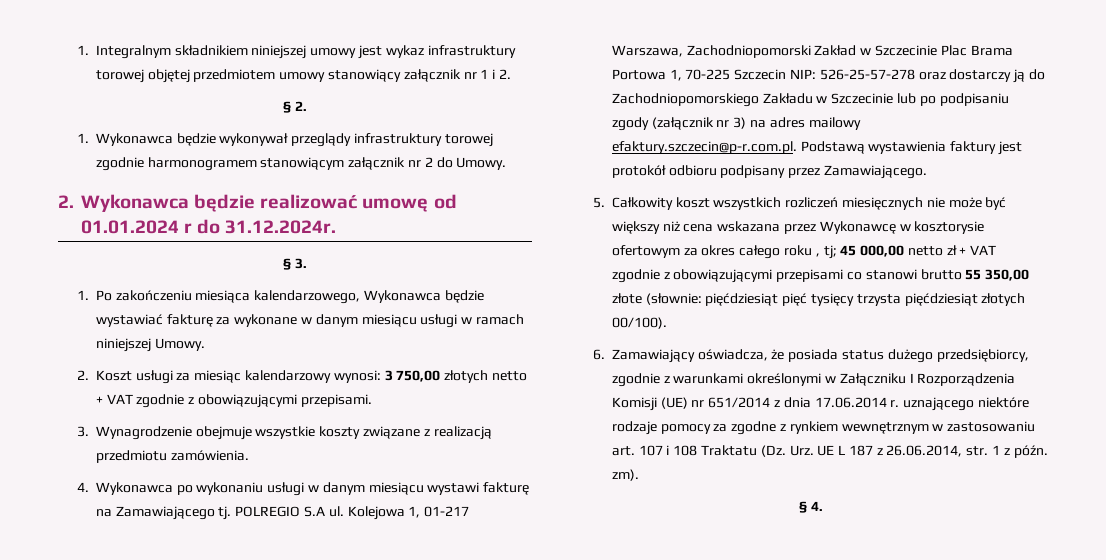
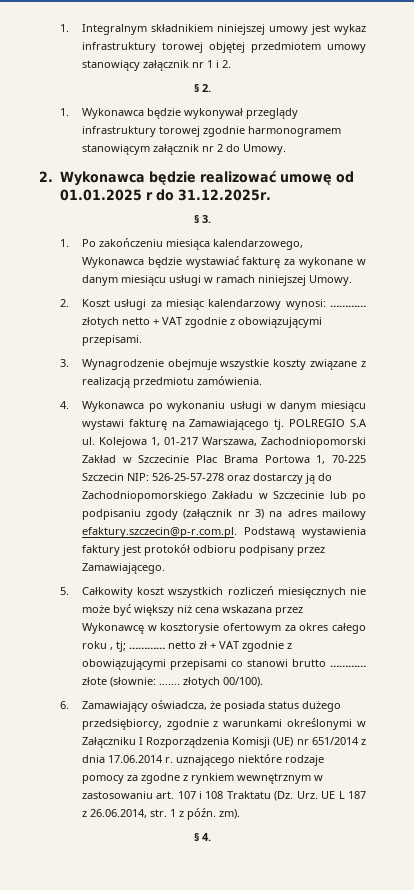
- 2. Wykonawca będzie realizować umowę od 01.01.2024 r do 31.12.2024r.
+ 2. Wykonawca będzie realizować umowę od 01.01.2025 r do 31.12.2025r.
- 2. Koszt usługi za miesiąc kalendarzowy wynosi: 3 750,00 złotych netto + VAT zgodnie z obowiązującymi przepisami.
+ 2. Koszt usługi za miesiąc kalendarzowy wynosi: ………… złotych netto + VAT zgodnie z obowiązującymi przepisami.
- 5. Całkowity koszt wszystkich rozliczeń miesięcznych nie może być większy niż cena wskazana przez Wykonawcę w kosztorysie ofertowym za okres całego roku , tj; 45 000,00 netto zł + VAT zgodnie z obowiązującymi przepisami co stanowi brutto 55 350,00 złote (słownie: pięćdziesiąt pięć tysięcy trzysta pięćdziesiąt złotych 00/100).
+ 5. Całkowity koszt wszystkich rozliczeń miesięcznych nie może być większy niż cena wskazana przez Wykonawcę w kosztorysie ofertowym za okres całego roku , tj; ………… netto zł + VAT zgodnie z obowiązującymi przepisami co stanowi brutto ………… złote (słownie: ……. złotych 00/100).

